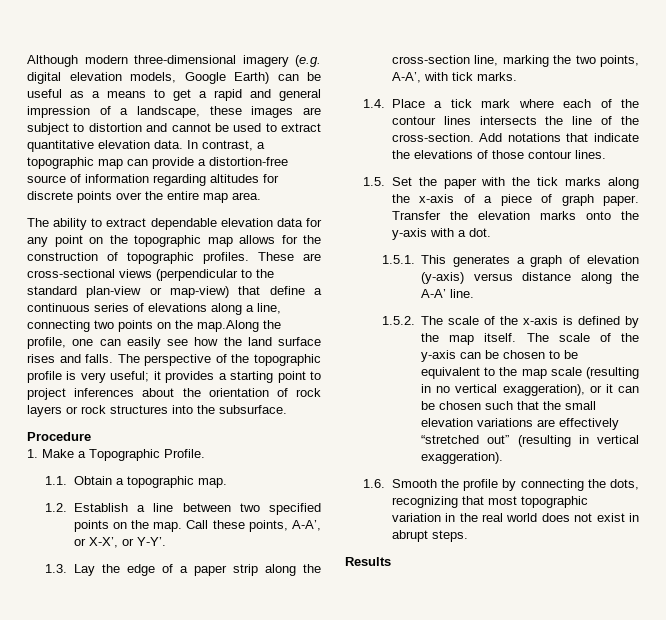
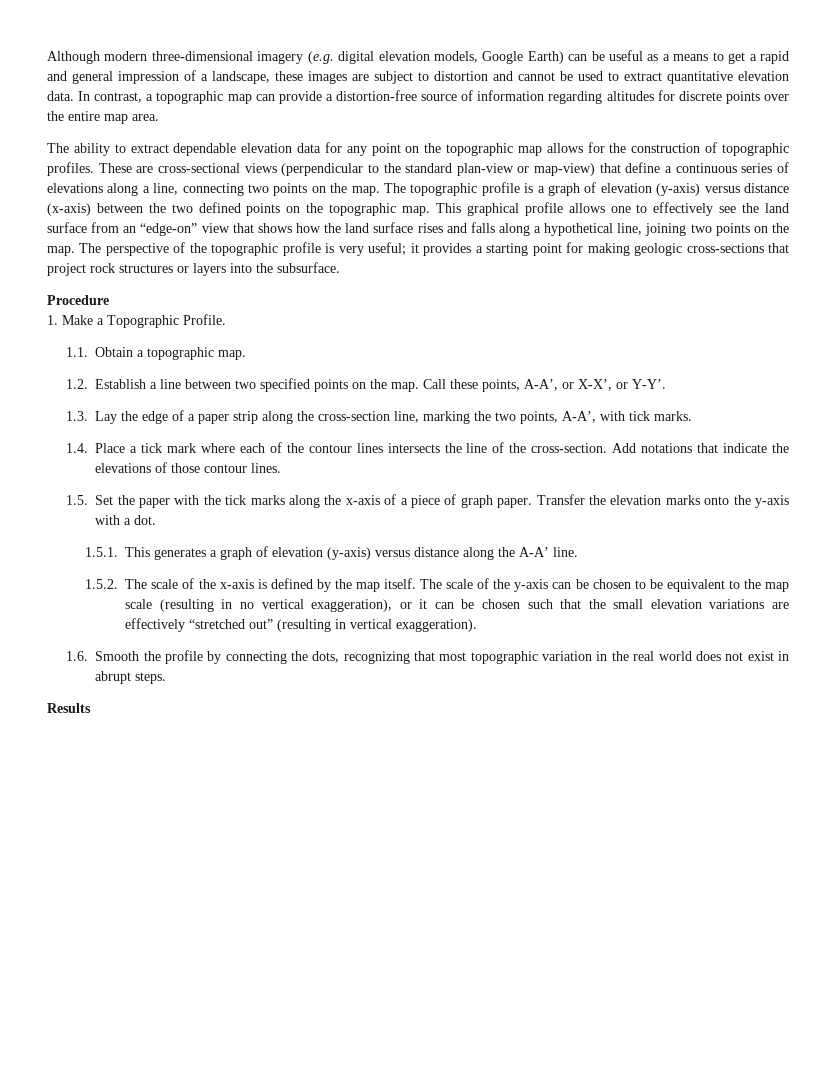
- These are cross-sectional views (perpendicular to the standard plan-view or map-view) that define a continuous series of elevations along a line, connecting two points on the map.Along the profile, one can easily see how the land surface rises and falls.
+ These are cross-sectional views (perpendicular to the standard plan-view or map-view) that define a continuous series of elevations along a line, connecting two points on the map. The topographic profile is a graph of elevation (y-axis) versus distance (x-axis) between the two defined points on the topographic map. This graphical profile allows one to effectively see the land surface from an “edge-on” view that shows how the land surface rises and falls along a hypothetical line, joining two points on the map.
- The perspective of the topographic profile is very useful; it provides a starting point to project inferences about the orientation of rock layers or rock structures into the subsurface.
+ The perspective of the topographic profile is very useful; it provides a starting point for making geologic cross-sections that project rock structures or layers into the subsurface.

